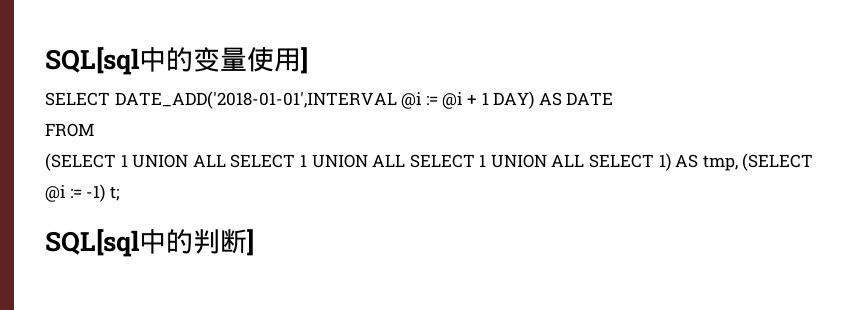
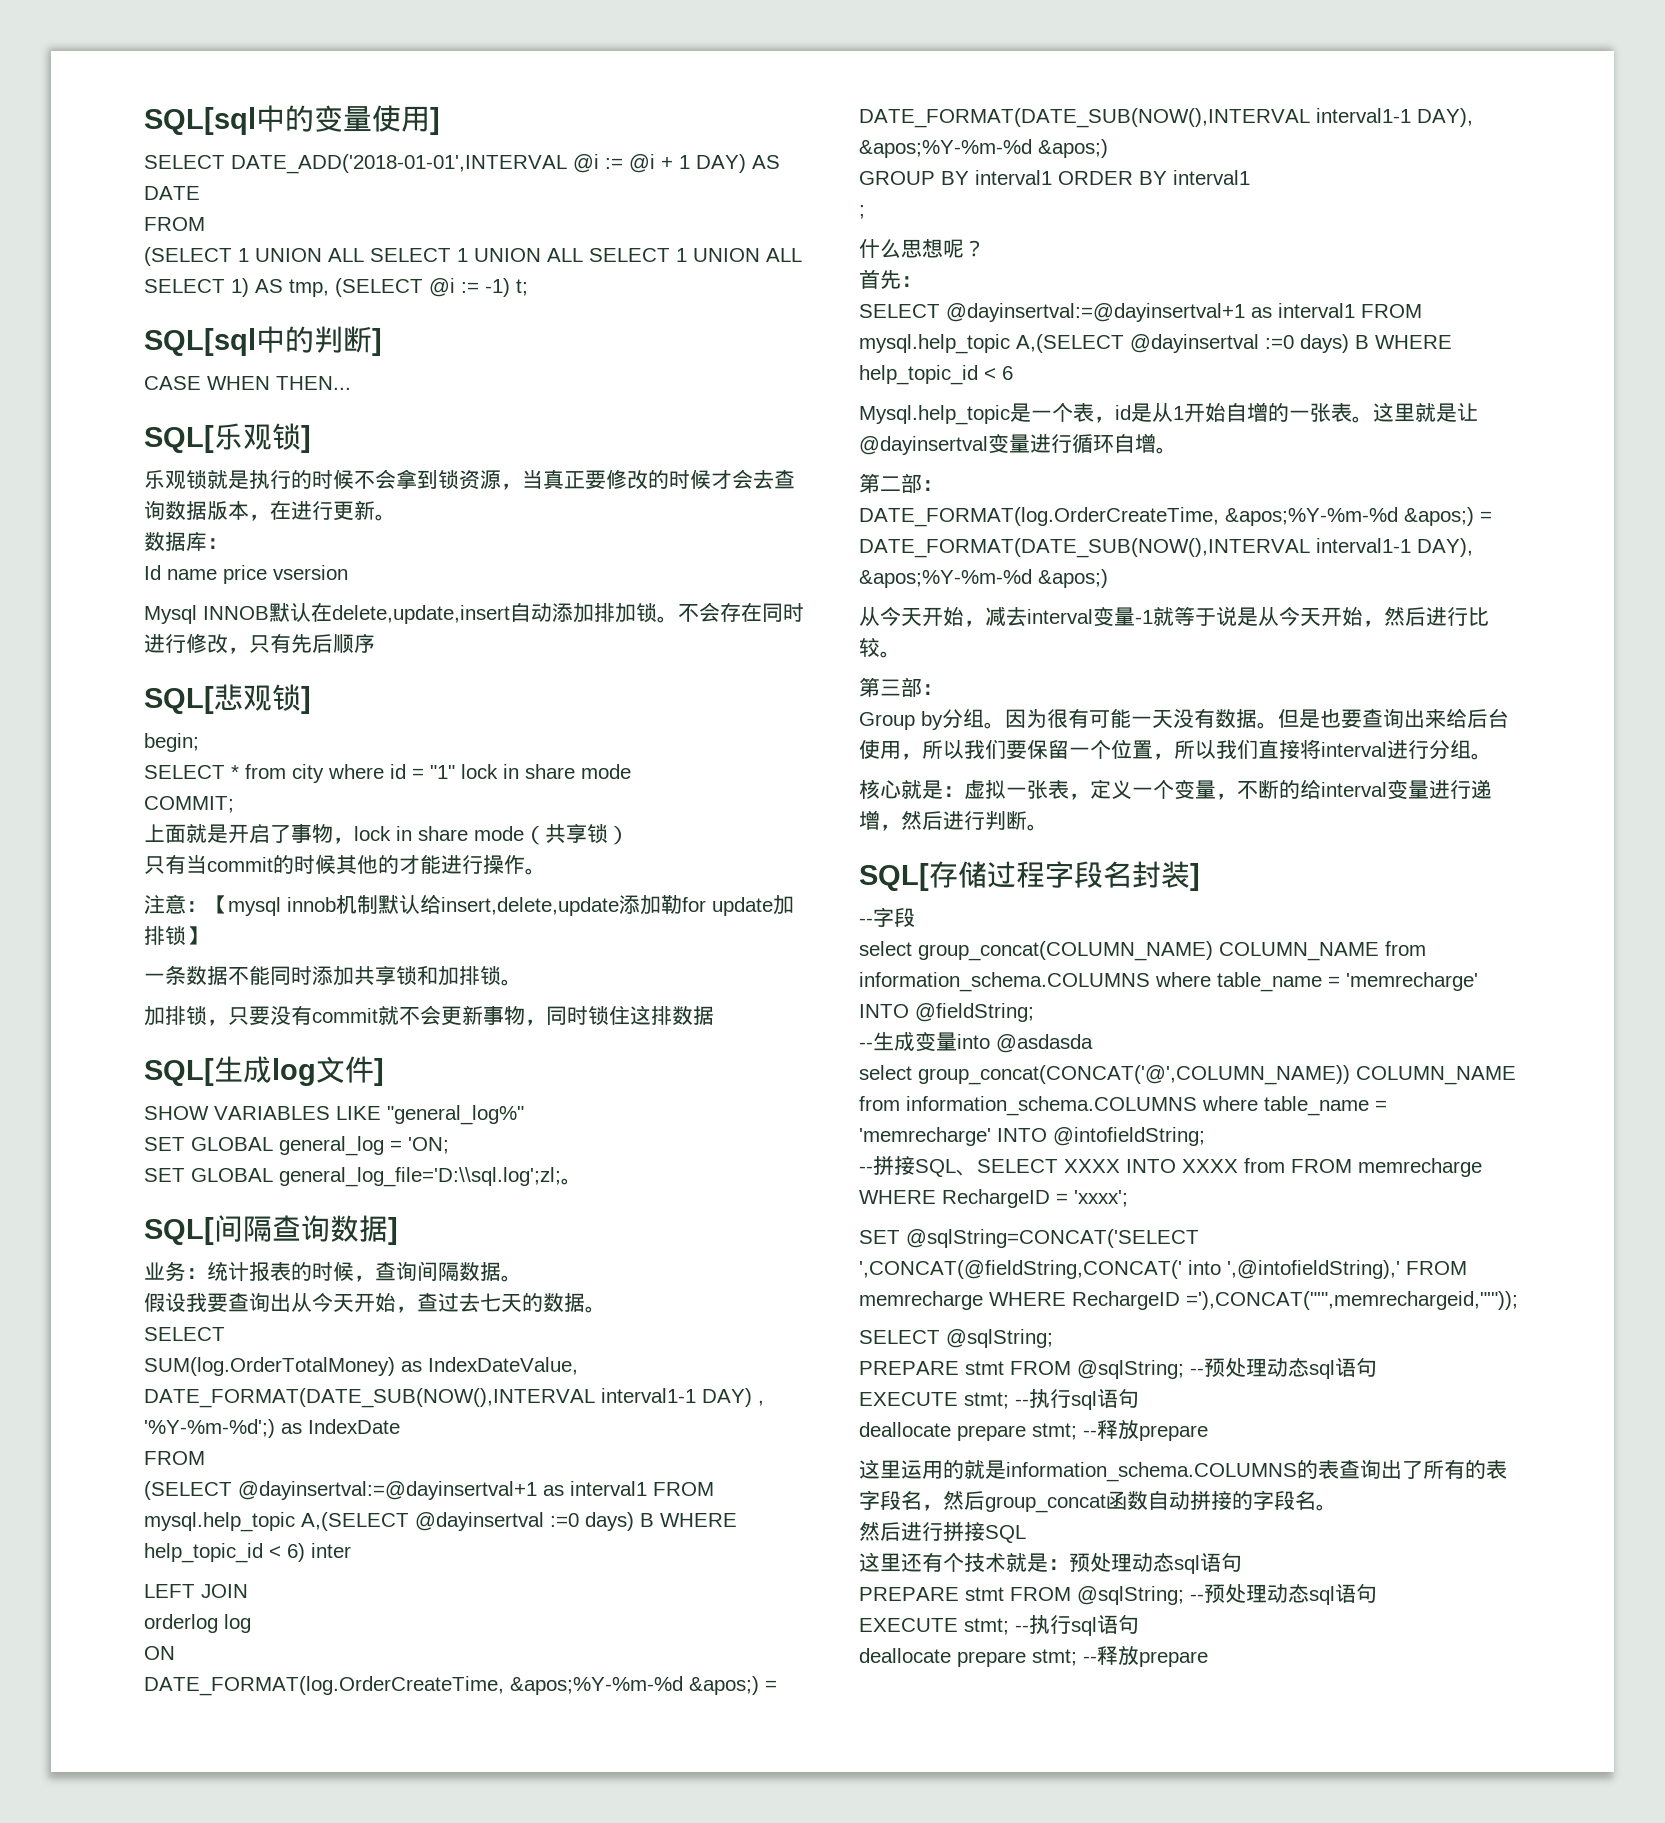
+ CASE WHEN THEN...
+ SQL[乐观锁]
+ 乐观锁就是执行的时候不会拿到锁资源，当真正要修改的时候才会去查询数据版本，在进行更新。
+ 数据库：
+ Id name price vsersion
+ Mysql INNOB默认在delete,update,insert自动添加排加锁。不会存在同时进行修改，只有先后顺序
+ SQL[悲观锁]
+ begin;
+ SELECT * from city where id = "1" lock in share mode
+ COMMIT;
+ 上面就是开启了事物，lock in share mode（共享锁）
+ 只有当commit的时候其他的才能进行操作。
+ 注意：【mysql innob机制默认给insert,delete,update添加勒for update加排锁】
+ 一条数据不能同时添加共享锁和加排锁。
+ 加排锁，只要没有commit就不会更新事物，同时锁住这排数据
+ SQL[生成log文件]
+ SHOW VARIABLES LIKE "general_log%"
+ SET GLOBAL general_log = 'ON;
+ SET GLOBAL general_log_file='D:\\sql.log';zl;。
+ SQL[间隔查询数据]
+ 业务：统计报表的时候，查询间隔数据。
+ 假设我要查询出从今天开始，查过去七天的数据。
+ SELECT
+ SUM(log.OrderTotalMoney) as IndexDateValue, DATE_FORMAT(DATE_SUB(NOW(),INTERVAL interval1-1 DAY) , '%Y-%m-%d';) as IndexDate
+ FROM
+ (SELECT @dayinsertval:=@dayinsertval+1 as interval1 FROM mysql.help_topic A,(SELECT @dayinsertval :=0 days) B WHERE help_topic_id < 6) inter
+ LEFT JOIN
+ orderlog log
+ ON
+ DATE_FORMAT(log.OrderCreateTime, &apos;%Y-%m-%d &apos;) = DATE_FORMAT(DATE_SUB(NOW(),INTERVAL interval1-1 DAY), &apos;%Y-%m-%d &apos;)
+ GROUP BY interval1 ORDER BY interval1
+ ;
+ 什么思想呢？
+ 首先：
+ SELECT @dayinsertval:=@dayinsertval+1 as interval1 FROM mysql.help_topic A,(SELECT @dayinsertval :=0 days) B WHERE help_topic_id < 6
+ Mysql.help_topic是一个表，id是从1开始自增的一张表。这里就是让@dayinsertval变量进行循环自增。
+ 第二部：
+ DATE_FORMAT(log.OrderCreateTime, &apos;%Y-%m-%d &apos;) = DATE_FORMAT(DATE_SUB(NOW(),INTERVAL interval1-1 DAY), &apos;%Y-%m-%d &apos;)
+ 从今天开始，减去interval变量-1就等于说是从今天开始，然后进行比较。
+ 第三部：
+ Group by分组。因为很有可能一天没有数据。但是也要查询出来给后台使用，所以我们要保留一个位置，所以我们直接将interval进行分组。
+ 核心就是：虚拟一张表，定义一个变量，不断的给interval变量进行递增，然后进行判断。
+ SQL[存储过程字段名封装]
+ --字段
+ select group_concat(COLUMN_NAME) COLUMN_NAME from information_schema.COLUMNS where table_name = 'memrecharge' INTO @fieldString;
+ --生成变量into @asdasda
+ select group_concat(CONCAT('@',COLUMN_NAME)) COLUMN_NAME from information_schema.COLUMNS where table_name = 'memrecharge' INTO @intofieldString;
+ --拼接SQL、SELECT XXXX INTO XXXX from FROM memrecharge WHERE RechargeID = 'xxxx';
+ SET @sqlString=CONCAT('SELECT ',CONCAT(@fieldString,CONCAT(' into ',@intofieldString),' FROM memrecharge WHERE RechargeID ='),CONCAT("'",memrechargeid,"'"));
+ SELECT @sqlString;
+ PREPARE stmt FROM @sqlString; --预处理动态sql语句
+ EXECUTE stmt; --执行sql语句
+ deallocate prepare stmt; --释放prepare
+ 这里运用的就是information_schema.COLUMNS的表查询出了所有的表字段名，然后group_concat函数自动拼接的字段名。
+ 然后进行拼接SQL
+ 这里还有个技术就是：预处理动态sql语句
+ PREPARE stmt FROM @sqlString; --预处理动态sql语句
+ EXECUTE stmt; --执行sql语句
+ deallocate prepare stmt; --释放prepare

